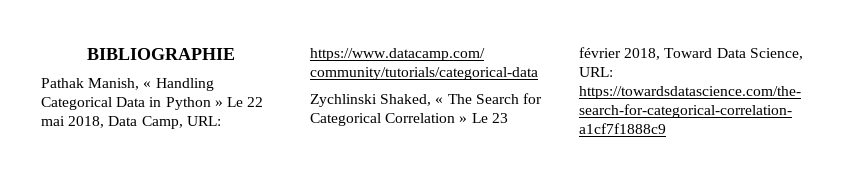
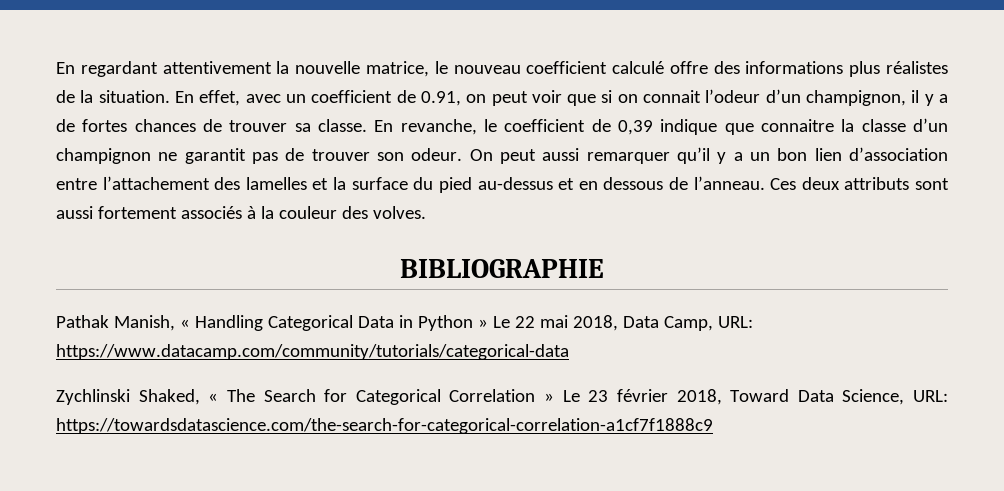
+ En regardant attentivement la nouvelle matrice, le nouveau coefficient calculé offre des informations plus réalistes de la situation. En effet, avec un coefficient de 0.91, on peut voir que si on connait l’odeur d’un champignon, il y a de fortes chances de trouver sa classe. En revanche, le coefficient de 0,39 indique que connaitre la classe d’un champignon ne garantit pas de trouver son odeur. On peut aussi remarquer qu’il y a un bon lien d’association entre l’attachement des lamelles et la surface du pied au-dessus et en dessous de l’anneau. Ces deux attributs sont aussi fortement associés à la couleur des volves.

